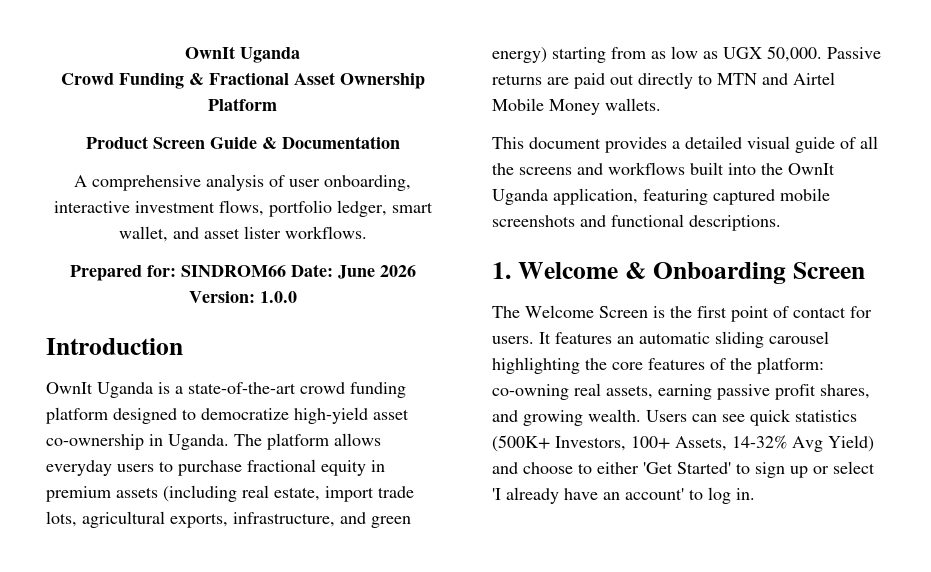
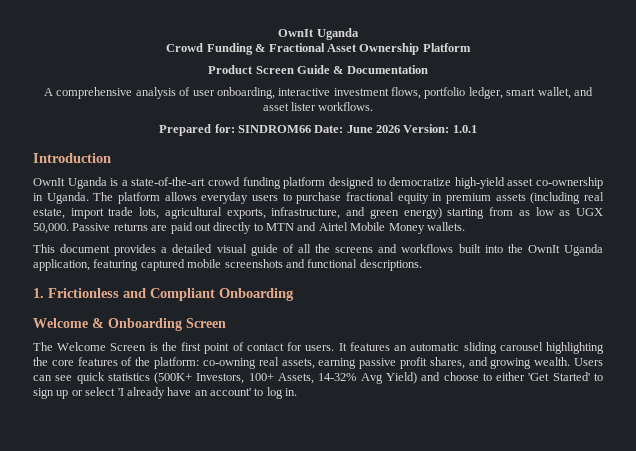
- Prepared for: SINDROM66 Date: June 2026 Version: 1.0.0
+ Prepared for: SINDROM66 Date: June 2026 Version: 1.0.1
- 1. Welcome & Onboarding Screen
+ 1. Frictionless and Compliant Onboarding
+ Welcome & Onboarding Screen

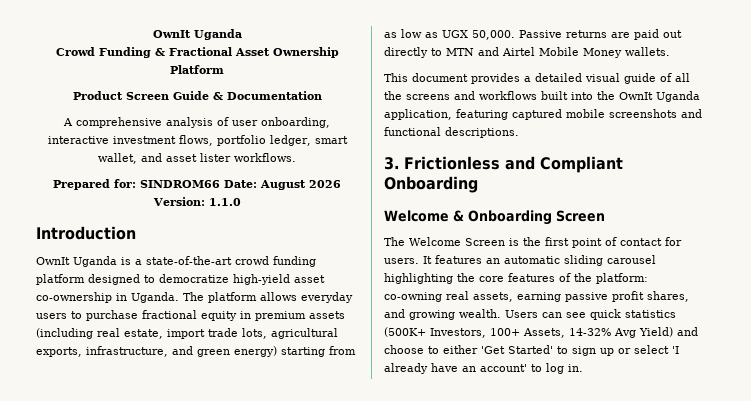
- Prepared for: SINDROM66 Date: June 2026 Version: 1.0.1
+ Prepared for: SINDROM66 Date: August 2026 Version: 1.1.0
- 1. Frictionless and Compliant Onboarding
+ 3. Frictionless and Compliant Onboarding

